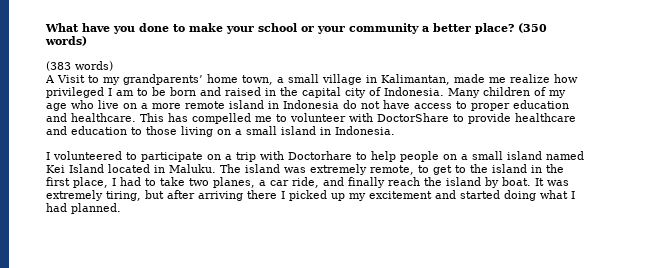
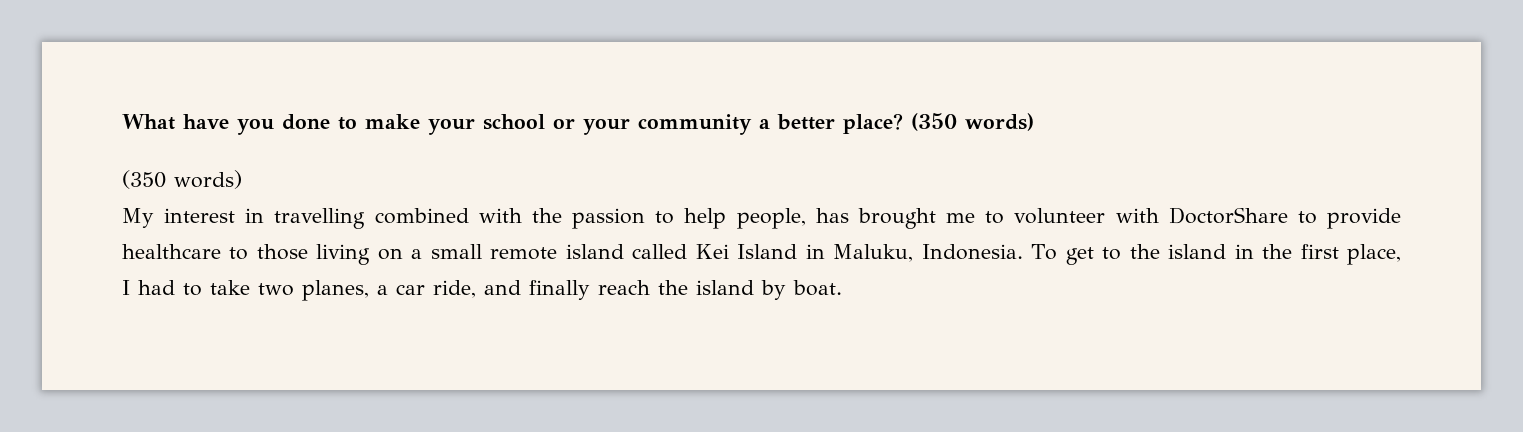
  What have you done to make your school or your community a better place? (350 words)
- (383 words)
- A Visit to my grandparents’ home town, a small village in Kalimantan, made me realize how privileged I am to be born and raised in the capital city of Indonesia. Many children of my age who live on a more remote island in Indonesia do not have access to proper education and healthcare. This has compelled me to volunteer with DoctorShare to provide healthcare and education to those living on a small island in Indonesia.
- I volunteered to participate on a trip with Doctorhare to help people on a small island named Kei Island located in Maluku. The island was extremely remote, to get to the island in the first place, I had to take two planes, a car ride, and finally reach the island by boat. It was extremely tiring, but after arriving there I picked up my excitement and started doing what I had planned.
+ (350 words)
+ My interest in travelling combined with the passion to help people, has brought me to volunteer with DoctorShare to provide healthcare to those living on a small remote island called Kei Island in Maluku, Indonesia. To get to the island in the first place, I had to take two planes, a car ride, and finally reach the island by boat.

